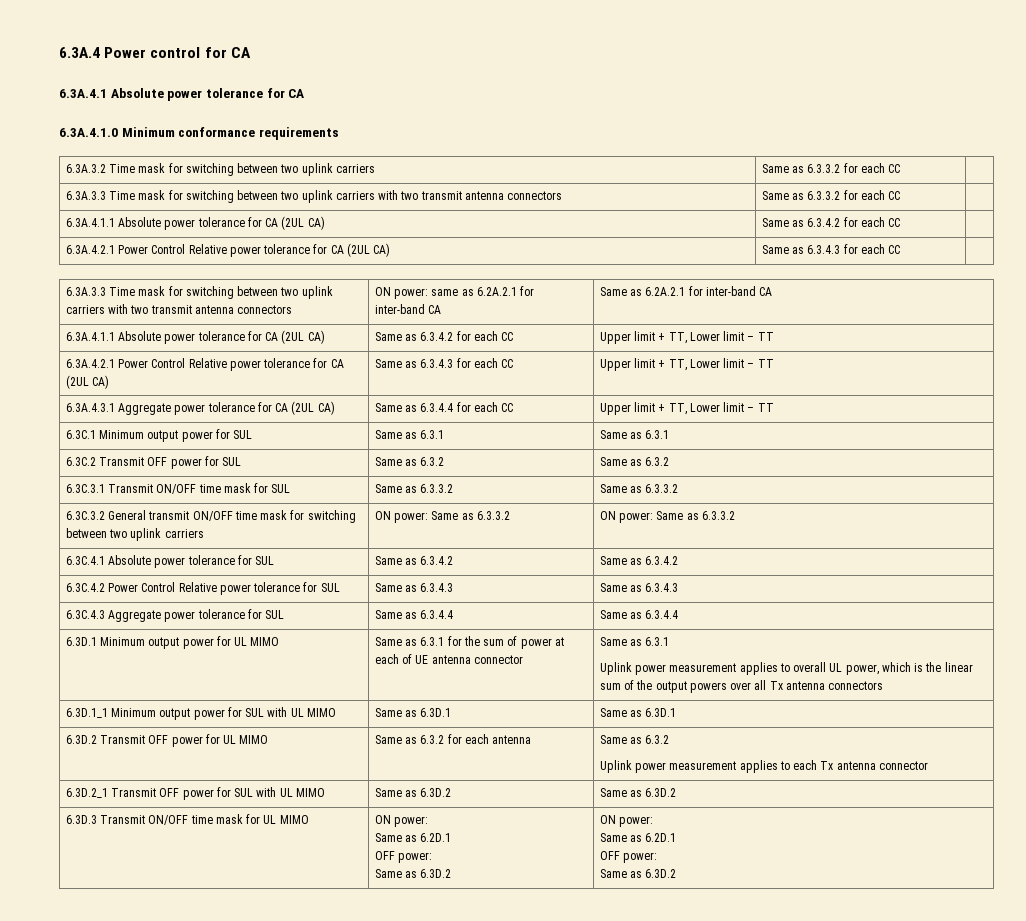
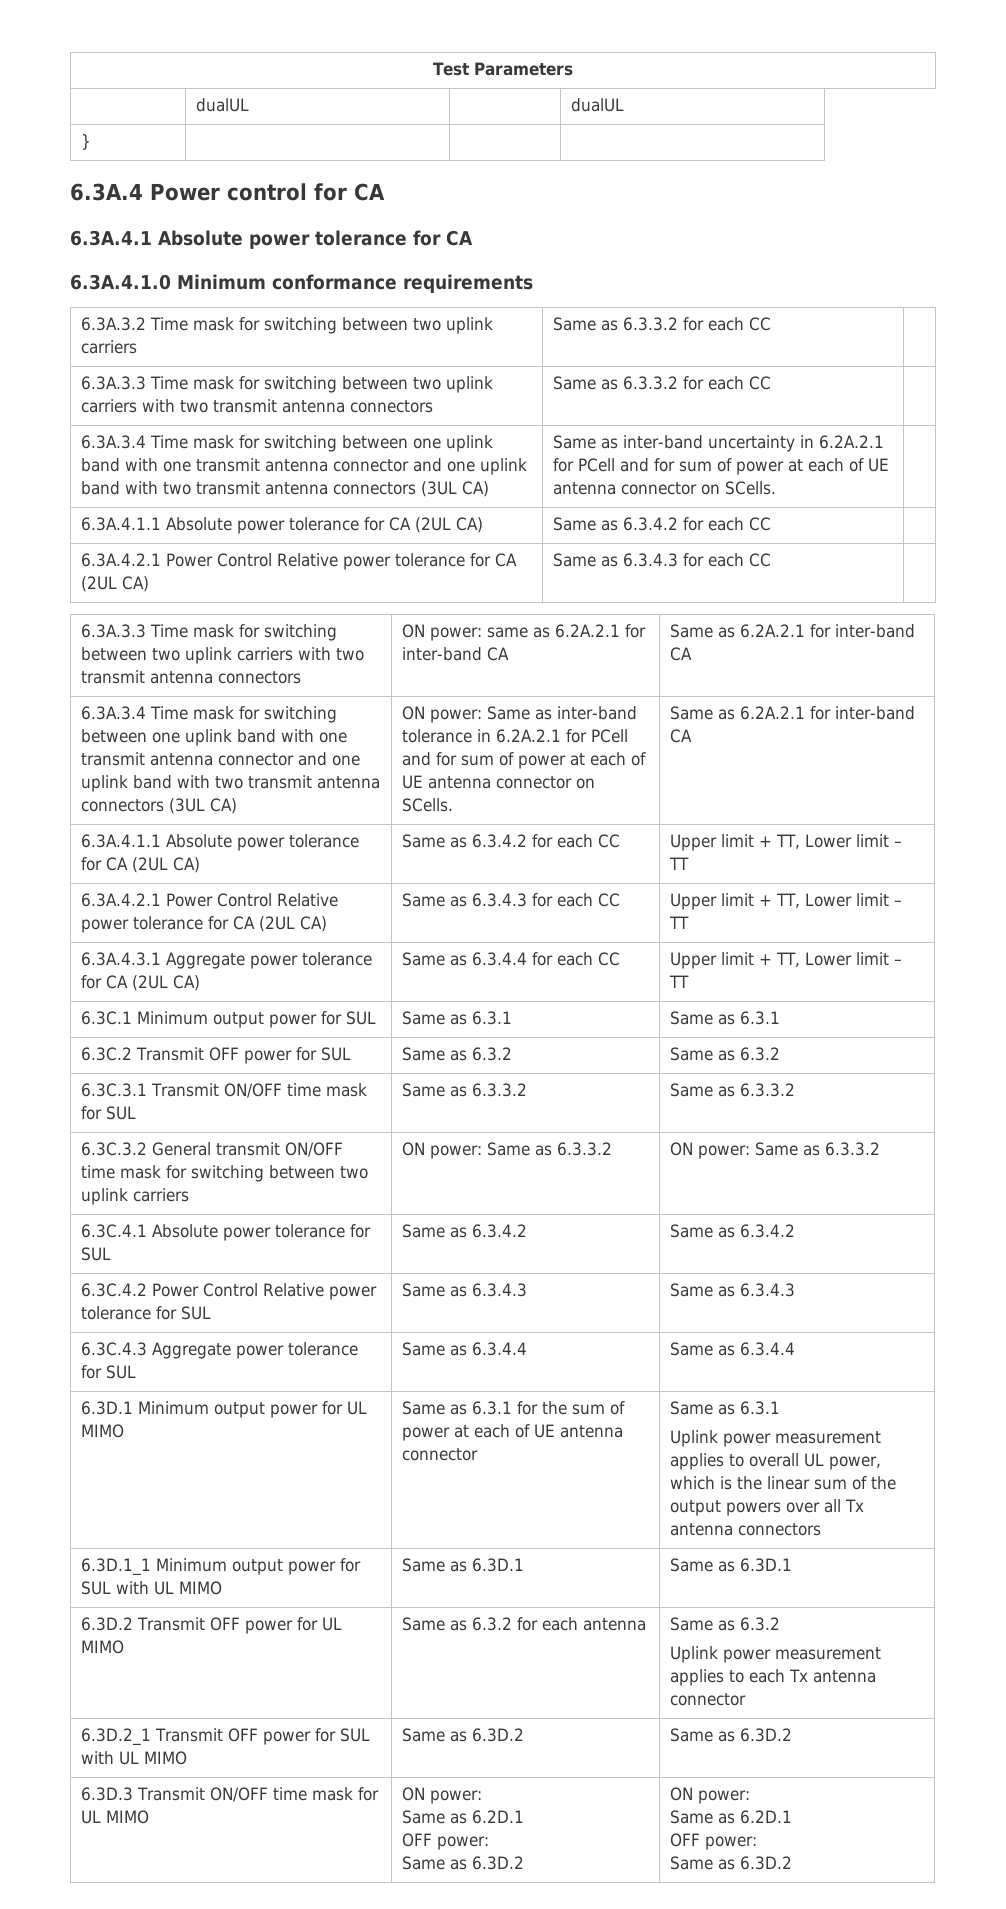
+ Test Parameters
+ | dualUL | | dualUL
+ } | | |
+ 6.3A.3.4 Time mask for switching between one uplink band with one transmit antenna connector and one uplink band with two transmit antenna connectors (3UL CA) | Same as inter-band uncertainty in 6.2A.2.1 for PCell and for sum of power at each of UE antenna connector on SCells.
+ 6.3A.3.4 Time mask for switching between one uplink band with one transmit antenna connector and one uplink band with two transmit antenna connectors (3UL CA) | ON power: Same as inter-band tolerance in 6.2A.2.1 for PCell and for sum of power at each of UE antenna connector on SCells. | Same as 6.2A.2.1 for inter-band CA

